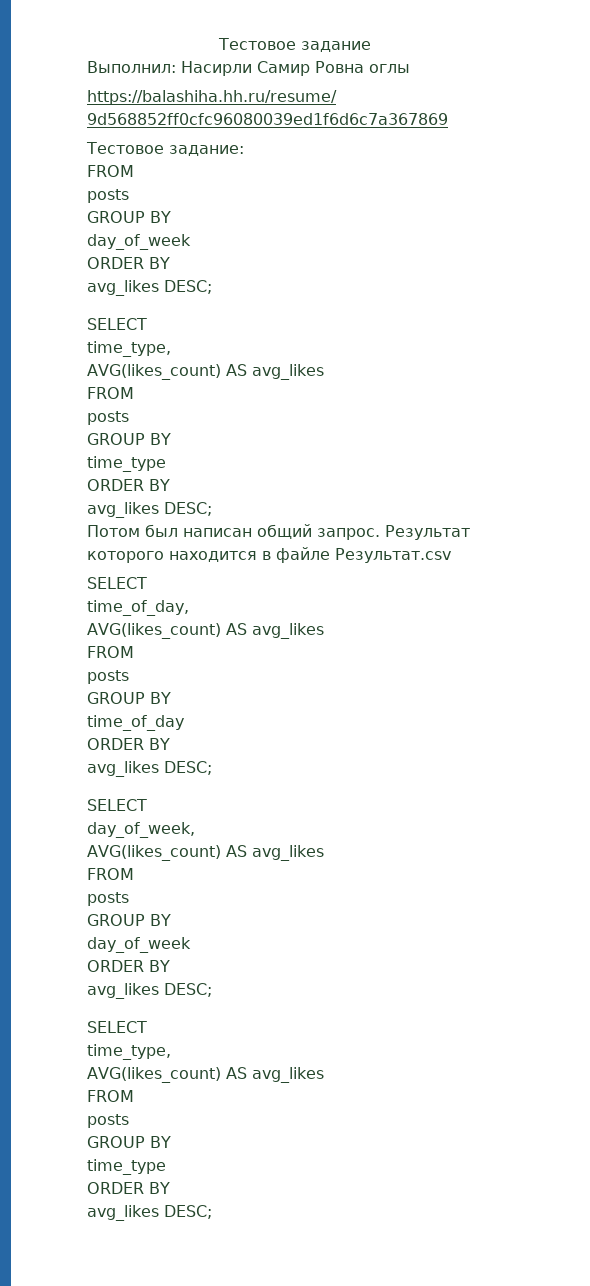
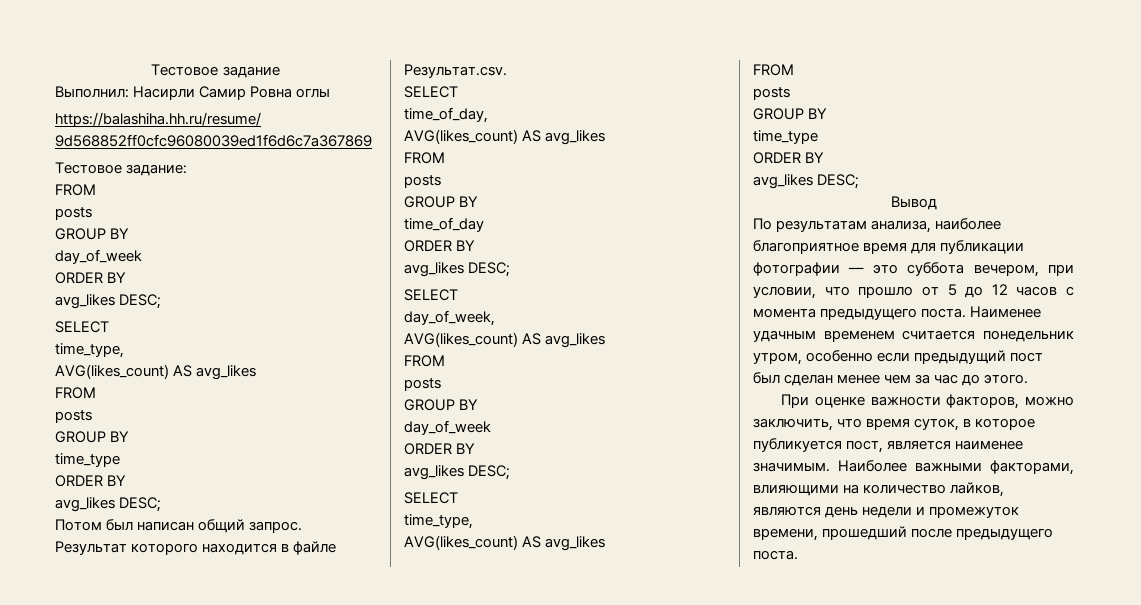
- Результат которого находится в файле Результат.csv
+ Результат которого находится в файле Результат.csv.
+ Вывод
+ По результатам анализа, наиболее благоприятное время для публикации фотографии — это суббота вечером, при условии, что прошло от 5 до 12 часов с момента предыдущего поста. Наименее удачным временем считается понедельник утром, особенно если предыдущий пост был сделан менее чем за час до этого.
+ При оценке важности факторов, можно заключить, что время суток, в которое публикуется пост, является наименее значимым. Наиболее важными факторами, влияющими на количество лайков, являются день недели и промежуток времени, прошедший после предыдущего поста.

